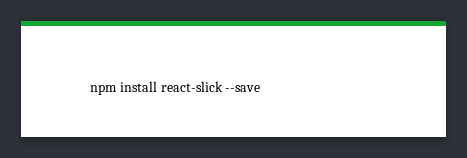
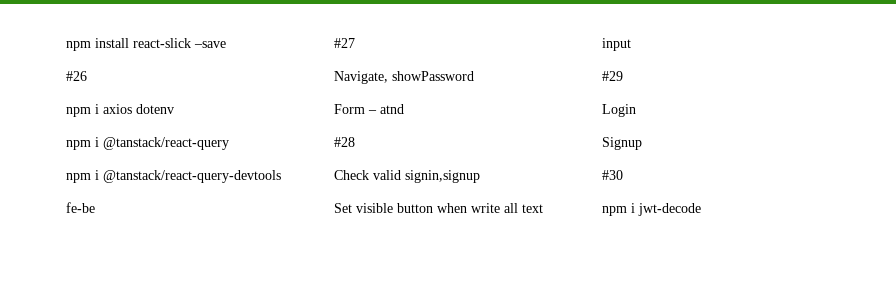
- npm install react-slick --save
+ npm install react-slick –save
+ #26
+ npm i axios dotenv
+ npm i @tanstack/react-query
+ npm i @tanstack/react-query-devtools
+ fe-be
+ #27
+ Navigate, showPassword
+ Form – atnd
+ #28
+ Check valid signin,signup
+ Set visible button when write all text input
+ #29
+ Login
+ Signup
+ #30
+ npm i jwt-decode

